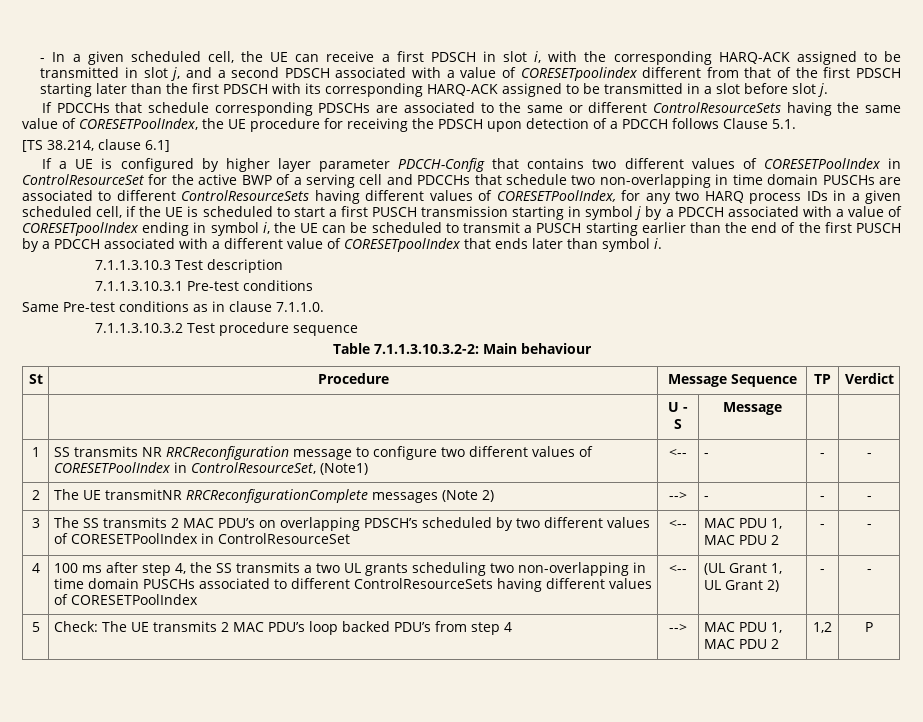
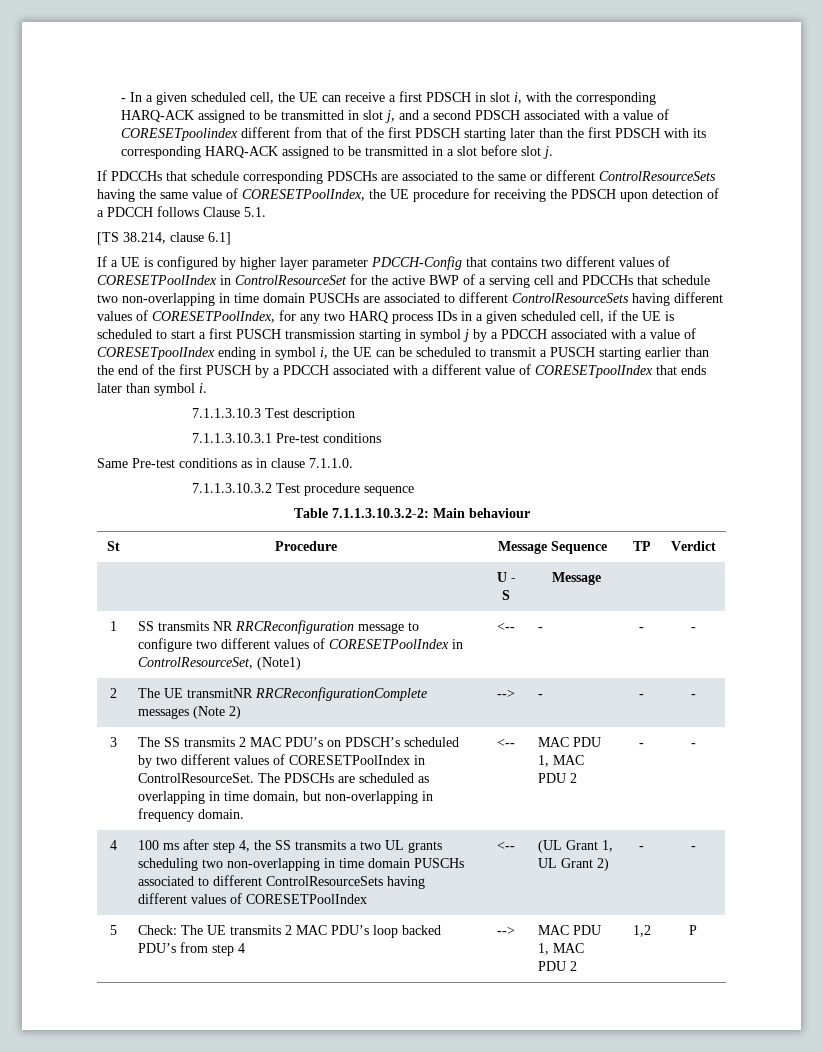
- The SS transmits 2 MAC PDU’s on overlapping PDSCH’s scheduled by two different values of CORESETPoolIndex in ControlResourceSet
+ The SS transmits 2 MAC PDU’s on PDSCH’s scheduled by two different values of CORESETPoolIndex in ControlResourceSet. The PDSCHs are scheduled as overlapping in time domain, but non-overlapping in frequency domain.

